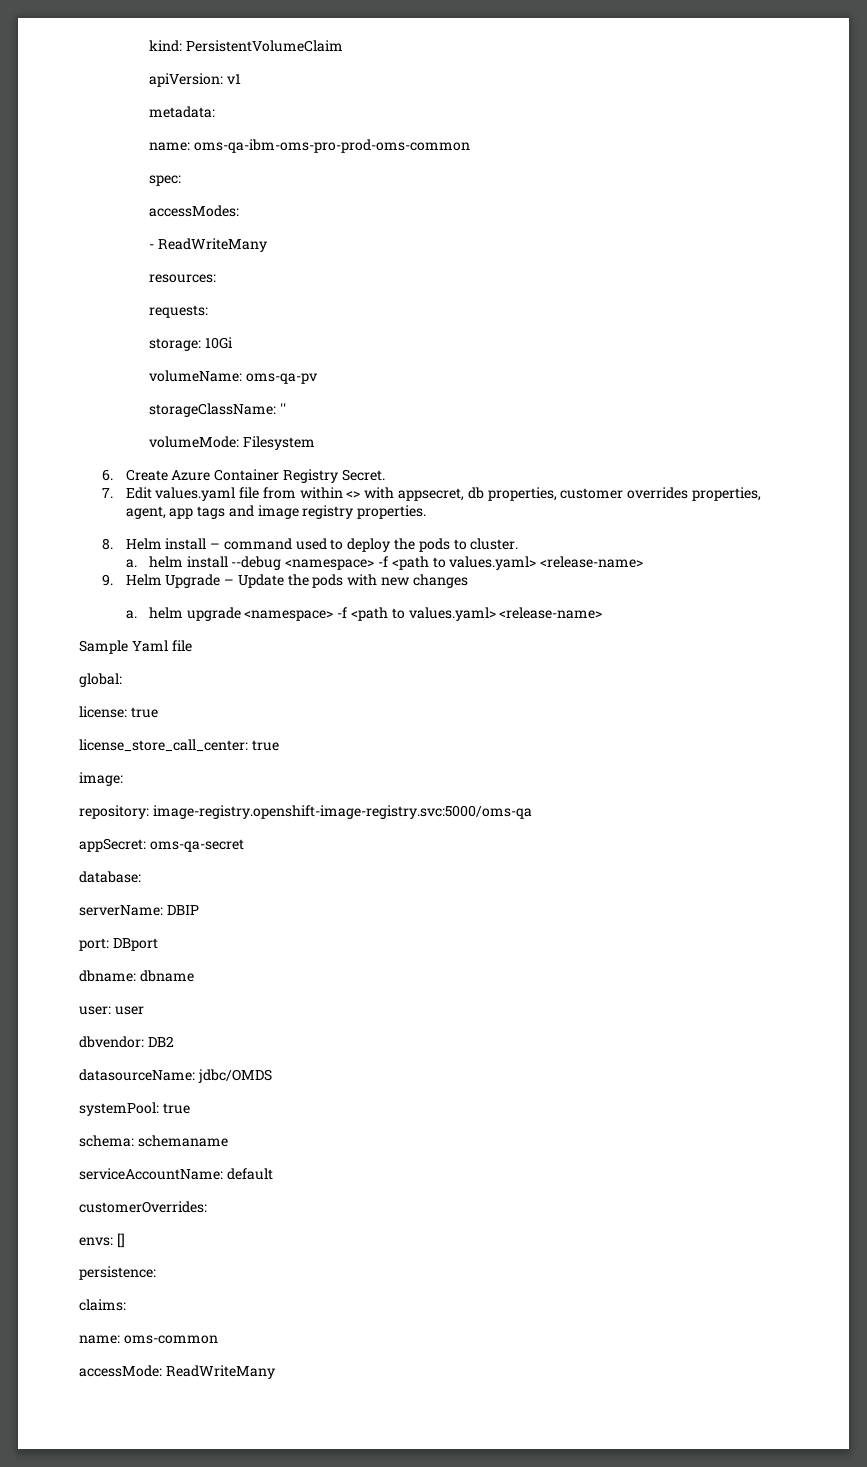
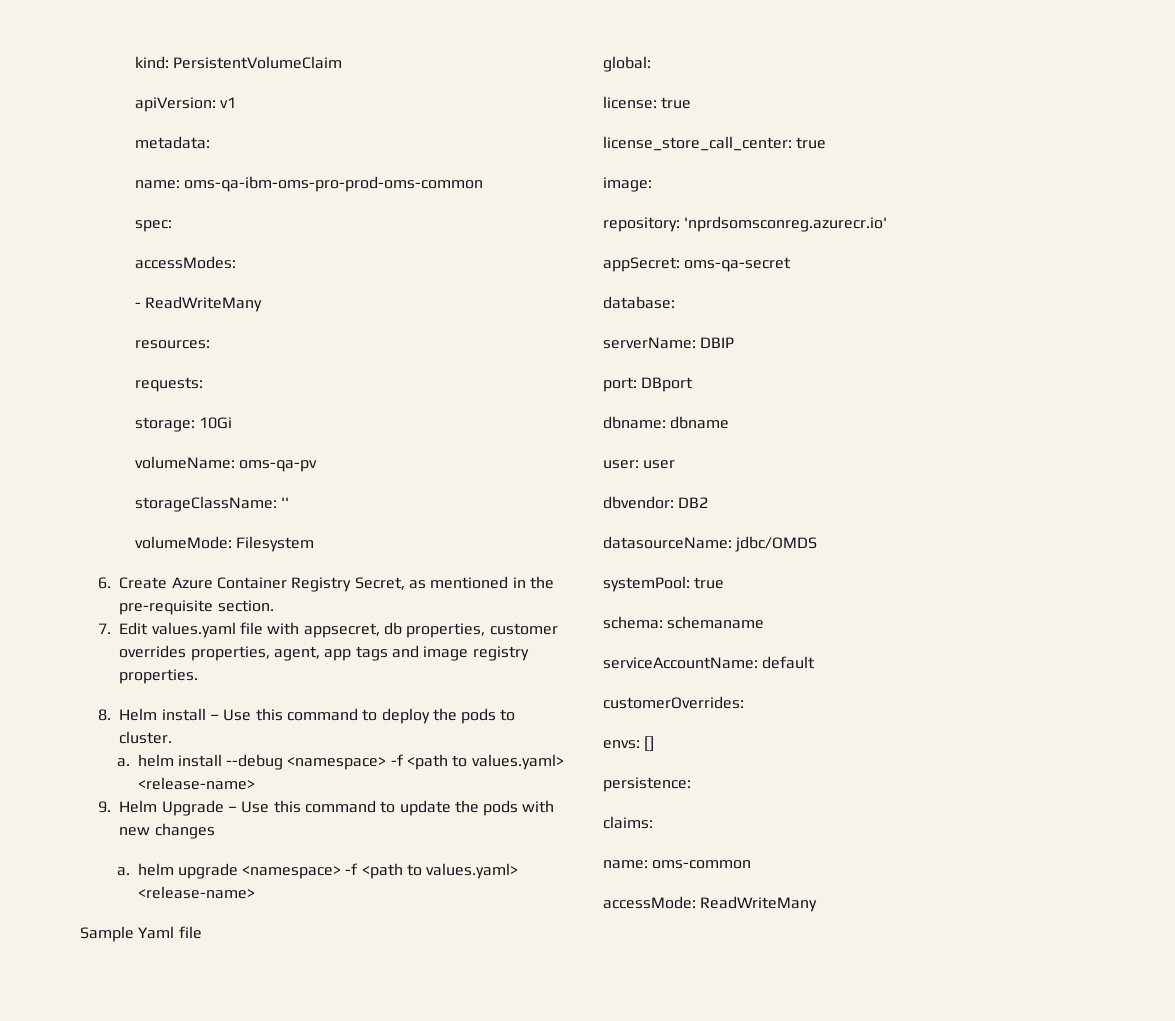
- 6. Create Azure Container Registry Secret.
+ 6. Create Azure Container Registry Secret, as mentioned in the pre-requisite section.
- 7. Edit values.yaml file from within <> with appsecret, db properties, customer overrides properties, agent, app tags and image registry properties.
+ 7. Edit values.yaml file with appsecret, db properties, customer overrides properties, agent, app tags and image registry properties.
- 8. Helm install – command used to deploy the pods to cluster.
+ 8. Helm install – Use this command to deploy the pods to cluster.
- 9. Helm Upgrade – Update the pods with new changes
+ 9. Helm Upgrade – Use this command to update the pods with new changes
- repository: image-registry.openshift-image-registry.svc:5000/oms-qa
+ repository: 'nprdsomsconreg.azurecr.io'

